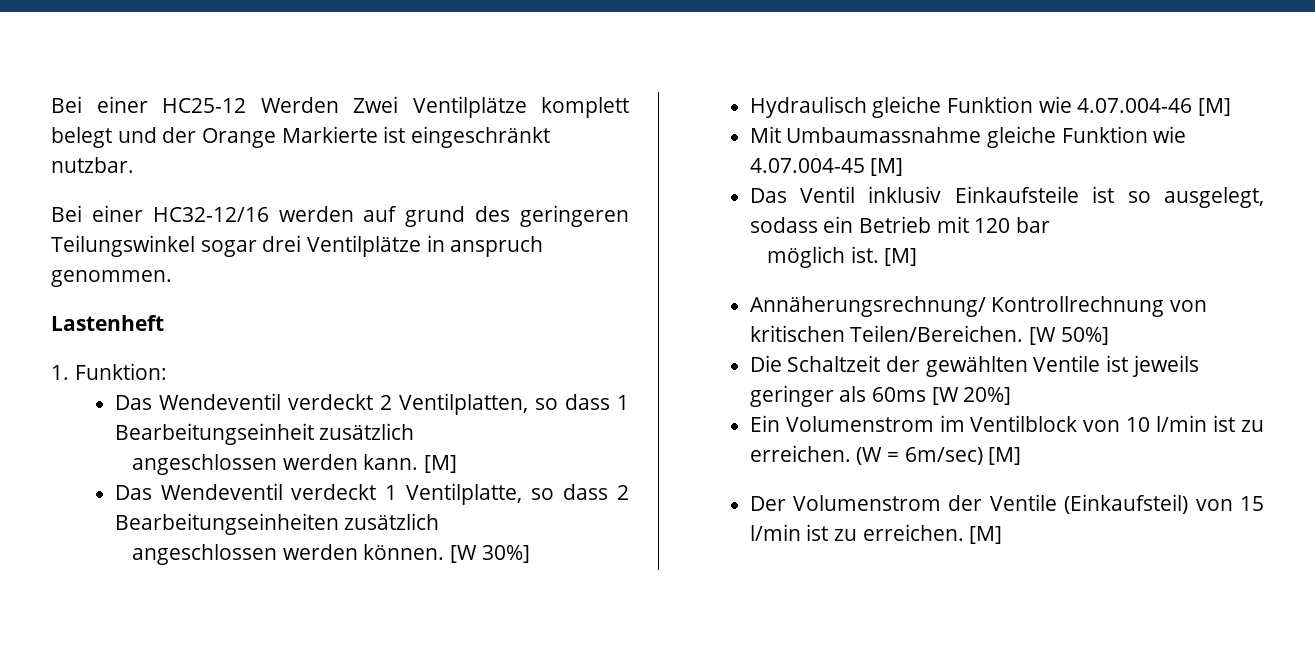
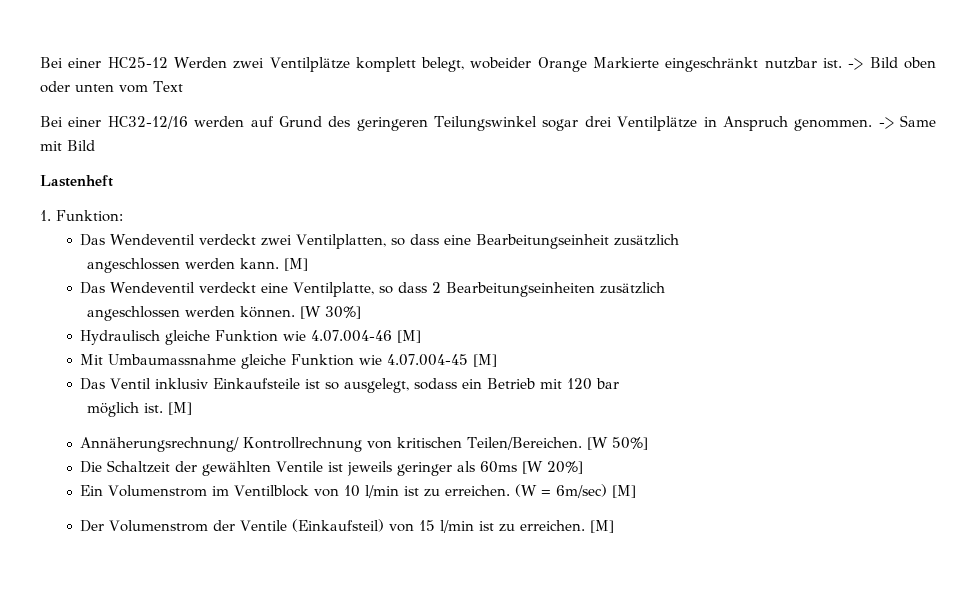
- Bei einer HC25-12 Werden Zwei Ventilplätze komplett belegt und der Orange Markierte ist eingeschränkt nutzbar.
+ Bei einer HC25-12 Werden zwei Ventilplätze komplett belegt, wobeider Orange Markierte eingeschränkt nutzbar ist. -> Bild oben oder unten vom Text
- Bei einer HC32-12/16 werden auf grund des geringeren Teilungswinkel sogar drei Ventilplätze in anspruch genommen.
+ Bei einer HC32-12/16 werden auf Grund des geringeren Teilungswinkel sogar drei Ventilplätze in Anspruch genommen. -> Same mit Bild
- Das Wendeventil verdeckt 2 Ventilplatten, so dass 1 Bearbeitungseinheit zusätzlich
+ Das Wendeventil verdeckt zwei Ventilplatten, so dass eine Bearbeitungseinheit zusätzlich
- Das Wendeventil verdeckt 1 Ventilplatte, so dass 2 Bearbeitungseinheiten zusätzlich
+ Das Wendeventil verdeckt eine Ventilplatte, so dass 2 Bearbeitungseinheiten zusätzlich

